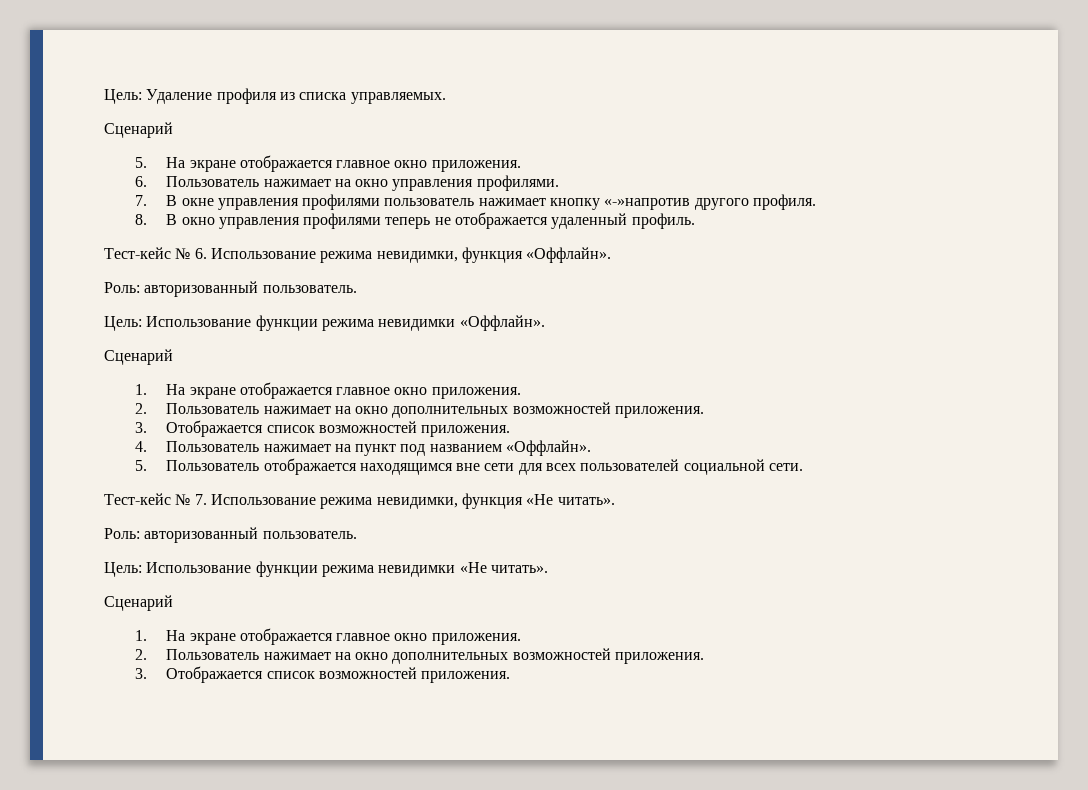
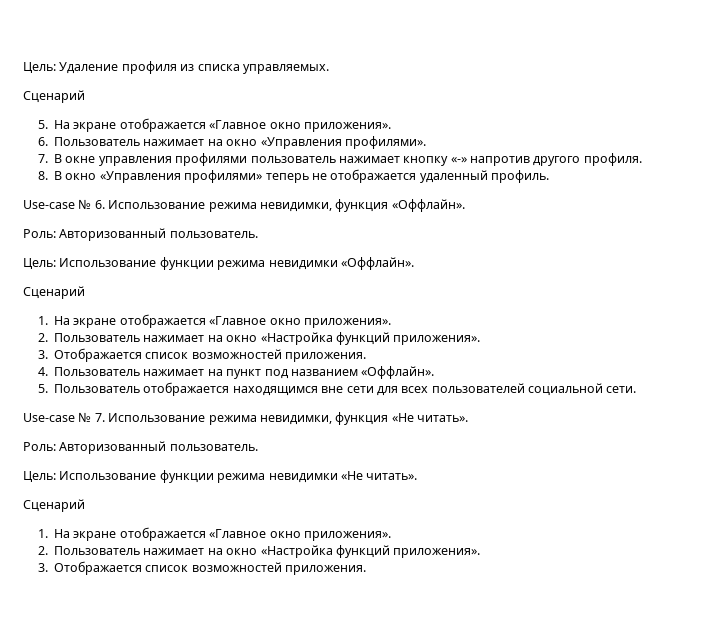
- 5. На экране отображается главное окно приложения.
+ 5. На экране отображается «Главное окно приложения».
- 6. Пользователь нажимает на окно управления профилями.
+ 6. Пользователь нажимает на окно «Управления профилями».
- 7. В окне управления профилями пользователь нажимает кнопку «-»напротив другого профиля.
+ 7. В окне управления профилями пользователь нажимает кнопку «-» напротив другого профиля.
- 8. В окно управления профилями теперь не отображается удаленный профиль.
+ 8. В окно «Управления профилями» теперь не отображается удаленный профиль.
- Тест-кейс № 6. Использование режима невидимки, функция «Оффлайн».
- Роль: авторизованный пользователь.
+ Use-case № 6. Использование режима невидимки, функция «Оффлайн».
+ Роль: Авторизованный пользователь.
  Цель: Использование функции режима невидимки «Оффлайн».
  Сценарий
- 1. На экране отображается главное окно приложения.
- 2. Пользователь нажимает на окно дополнительных возможностей приложения.
+ 1. На экране отображается «Главное окно приложения».
+ 2. Пользователь нажимает на окно «Настройка функций приложения».
- Тест-кейс № 7. Использование режима невидимки, функция «Не читать».
- Роль: авторизованный пользователь.
+ Use-case № 7. Использование режима невидимки, функция «Не читать».
+ Роль: Авторизованный пользователь.
  Цель: Использование функции режима невидимки «Не читать».
  Сценарий
- 1. На экране отображается главное окно приложения.
- 2. Пользователь нажимает на окно дополнительных возможностей приложения.
+ 1. На экране отображается «Главное окно приложения».
+ 2. Пользователь нажимает на окно «Настройка функций приложения».

